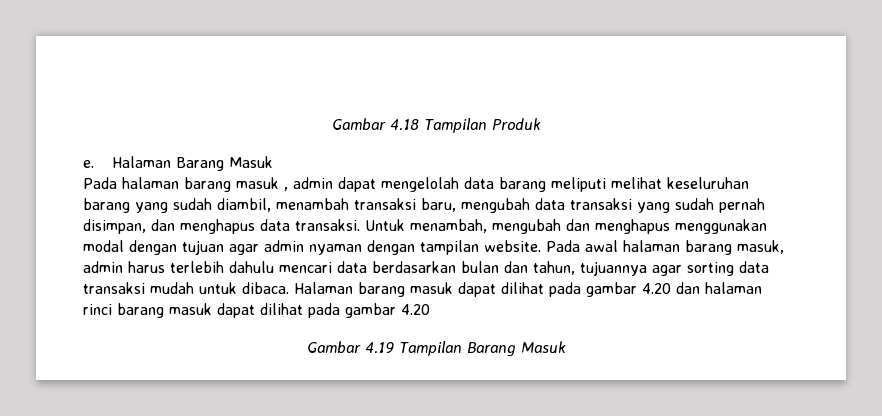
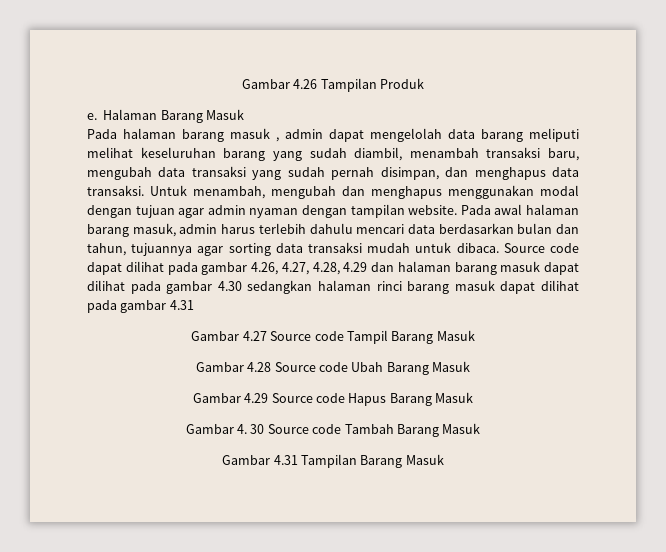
- Gambar 4.18 Tampilan Produk
+ Gambar 4.26 Tampilan Produk
- Halaman barang masuk dapat dilihat pada gambar 4.20 dan halaman rinci barang masuk dapat dilihat pada gambar 4.20
- Gambar 4.19 Tampilan Barang Masuk
+ Source code dapat dilihat pada gambar 4.26, 4.27, 4.28, 4.29 dan halaman barang masuk dapat dilihat pada gambar 4.30 sedangkan halaman rinci barang masuk dapat dilihat pada gambar 4.31
+ Gambar 4.27 Source code Tampil Barang Masuk
+ Gambar 4.28 Source code Ubah Barang Masuk
+ Gambar 4.29 Source code Hapus Barang Masuk
+ Gambar 4. 30 Source code Tambah Barang Masuk
+ Gambar 4.31 Tampilan Barang Masuk

